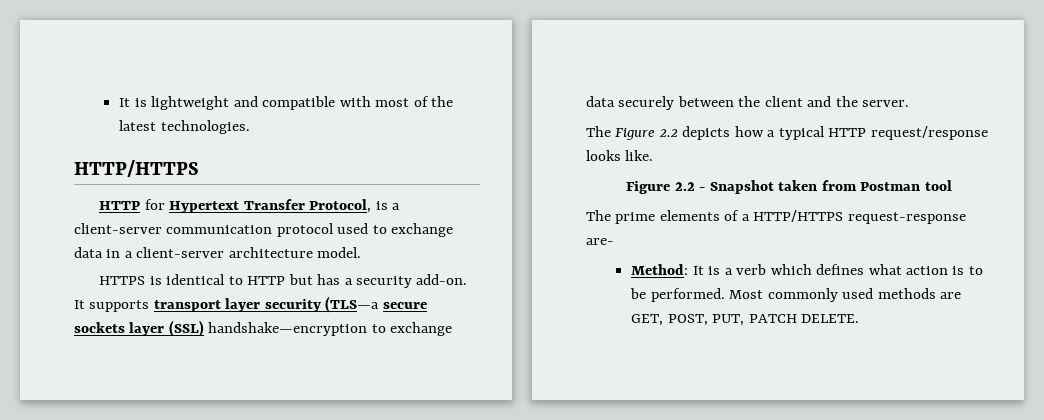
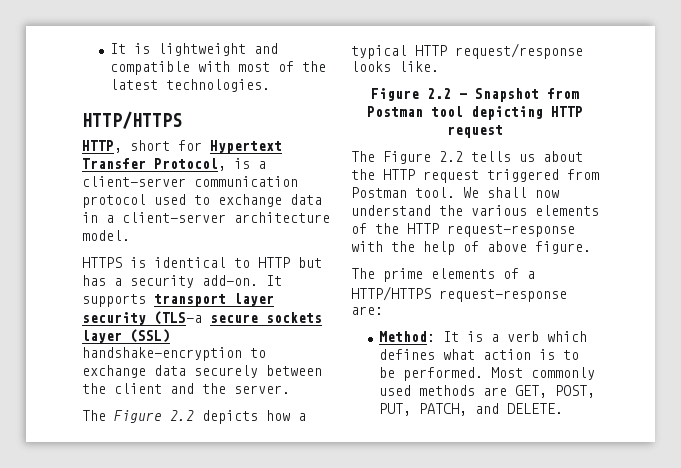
- HTTP for Hypertext Transfer Protocol, is a client-server communication protocol used to exchange data in a client-server architecture model.
+ HTTP, short for Hypertext Transfer Protocol, is a client-server communication protocol used to exchange data in a client-server architecture model.
- Figure 2.2 - Snapshot taken from Postman tool
+ Figure 2.2 - Snapshot from Postman tool depicting HTTP request
+ The Figure 2.2 tells us about the HTTP request triggered from Postman tool. We shall now understand the various elements of the HTTP request-response with the help of above figure.
- The prime elements of a HTTP/HTTPS request-response are-
+ The prime elements of a HTTP/HTTPS request-response are:
- Most commonly used methods are GET, POST, PUT, PATCH DELETE.
+ Most commonly used methods are GET, POST, PUT, PATCH, and DELETE.

